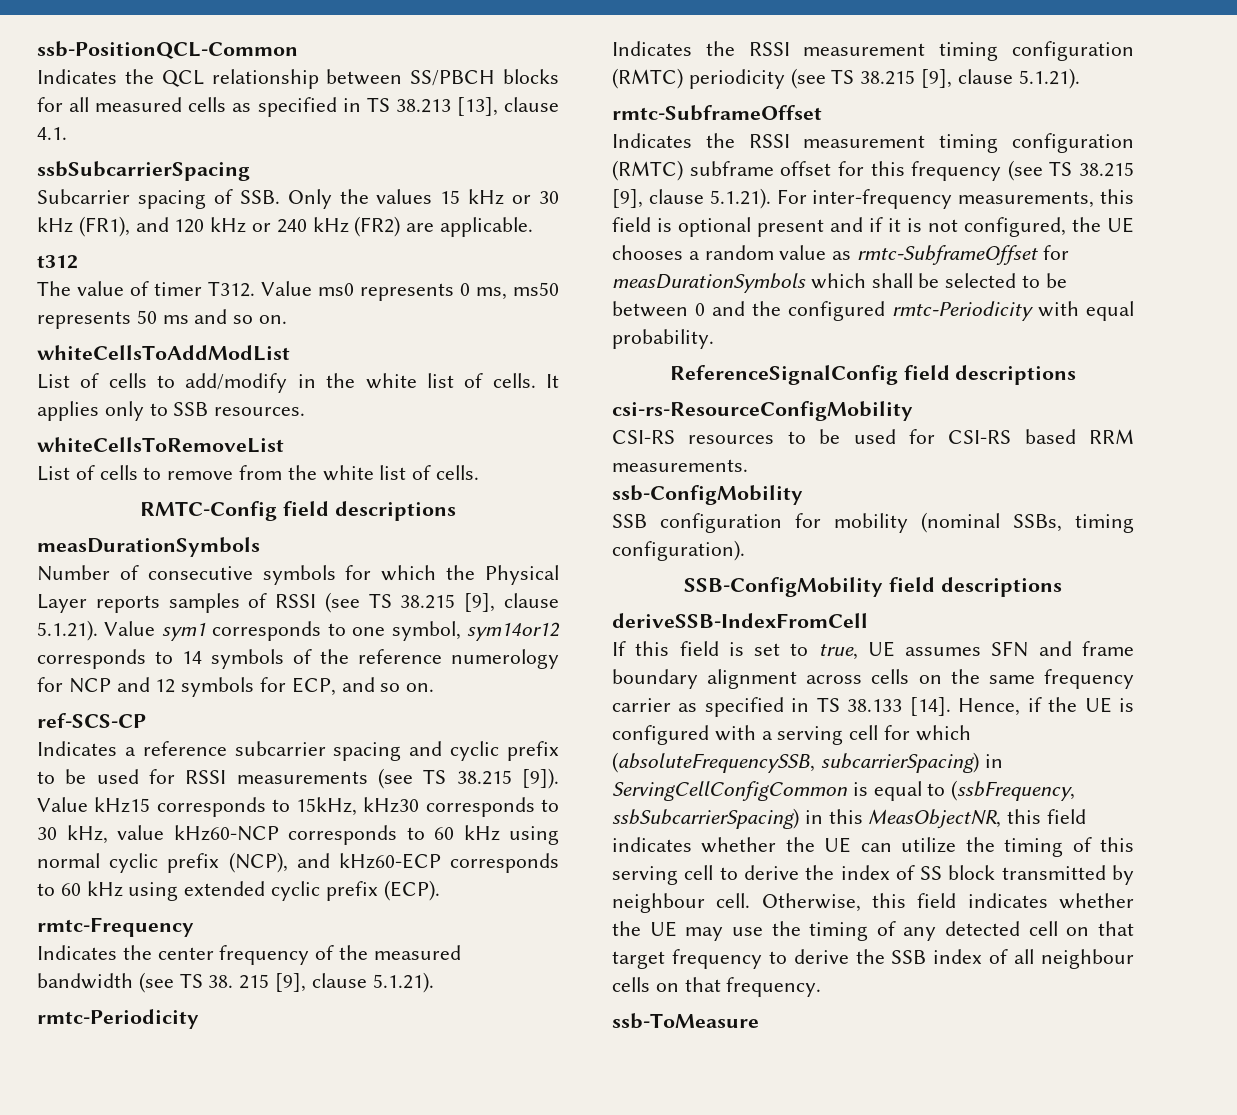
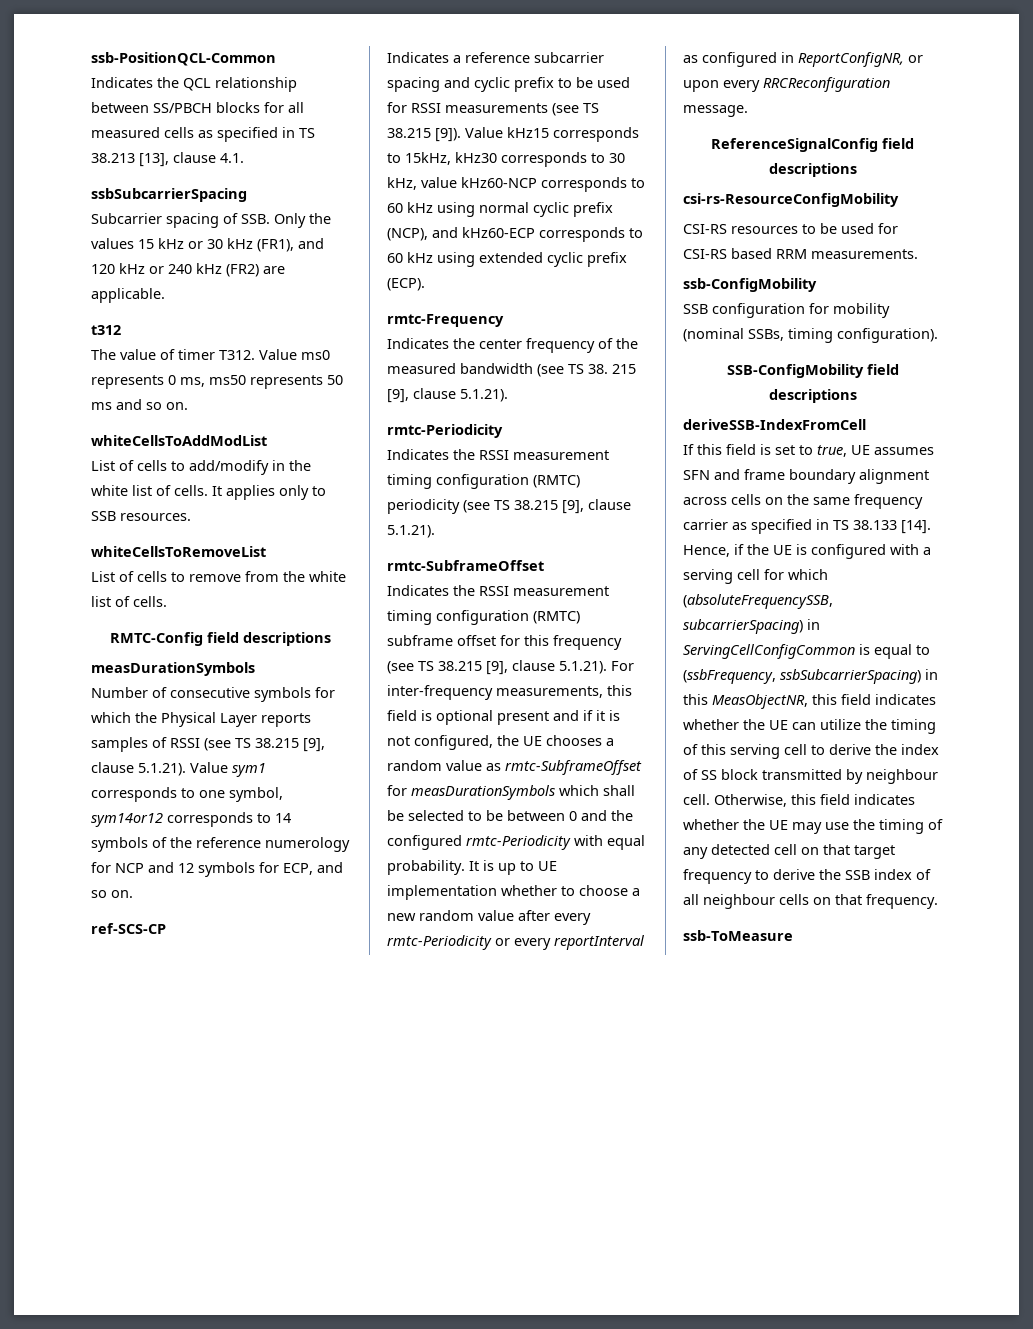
+ It is up to UE implementation whether to choose a new random value after every rmtc-Periodicity or every reportInterval as configured in ReportConfigNR, or upon every RRCReconfiguration message.

